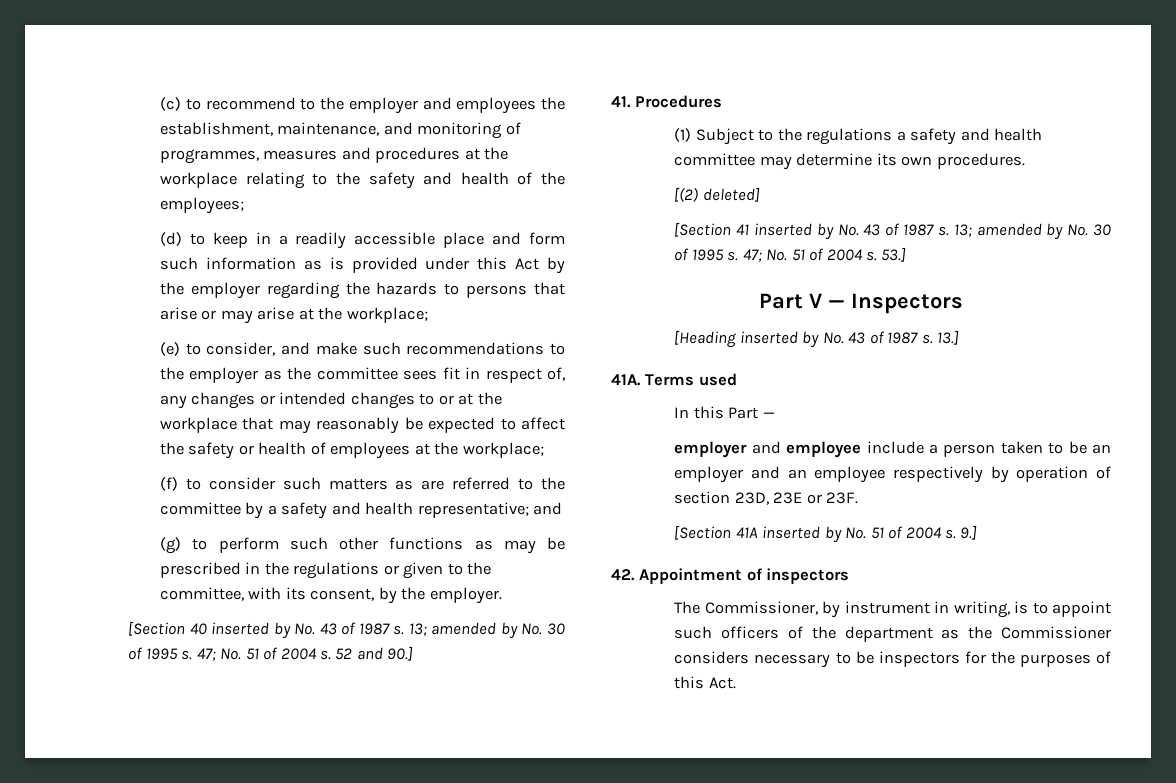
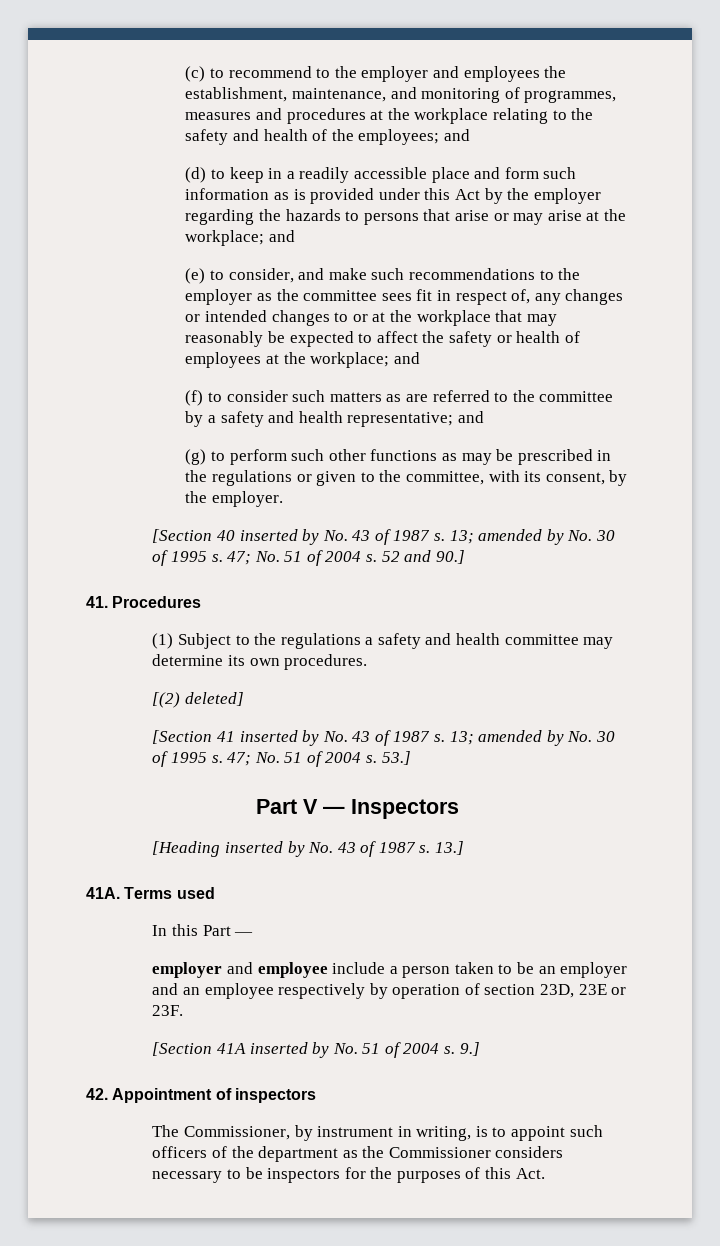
- (c) to recommend to the employer and employees the establishment, maintenance, and monitoring of programmes, measures and procedures at the workplace relating to the safety and health of the employees;
+ (c) to recommend to the employer and employees the establishment, maintenance, and monitoring of programmes, measures and procedures at the workplace relating to the safety and health of the employees; and
- (d) to keep in a readily accessible place and form such information as is provided under this Act by the employer regarding the hazards to persons that arise or may arise at the workplace;
+ (d) to keep in a readily accessible place and form such information as is provided under this Act by the employer regarding the hazards to persons that arise or may arise at the workplace; and
- (e) to consider, and make such recommendations to the employer as the committee sees fit in respect of, any changes or intended changes to or at the workplace that may reasonably be expected to affect the safety or health of employees at the workplace;
+ (e) to consider, and make such recommendations to the employer as the committee sees fit in respect of, any changes or intended changes to or at the workplace that may reasonably be expected to affect the safety or health of employees at the workplace; and

